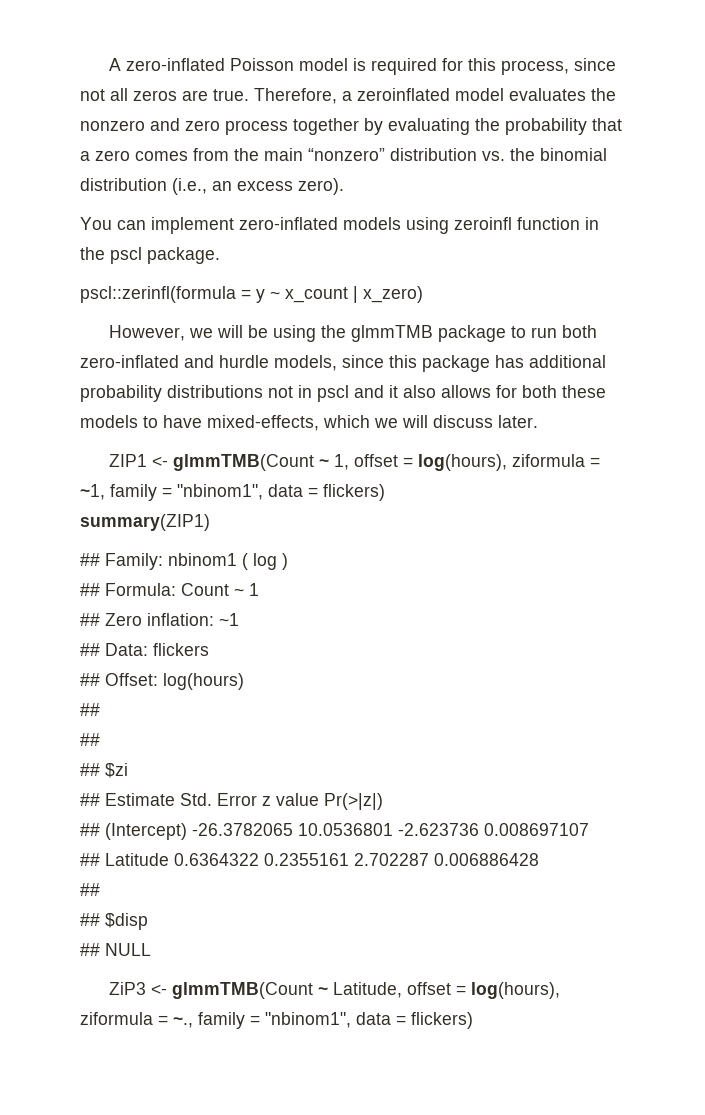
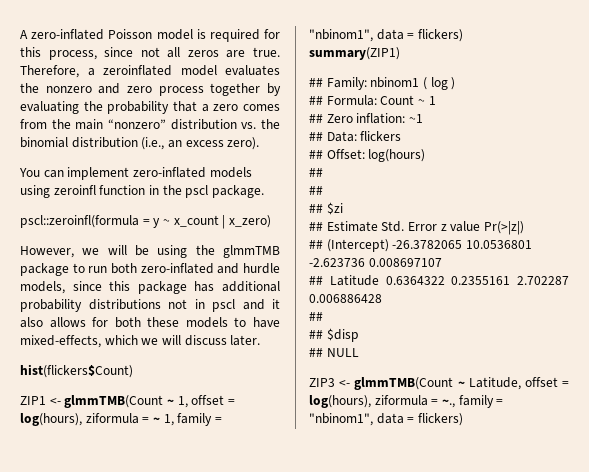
- pscl::zerinfl(formula = y ~ x_count | x_zero)
+ pscl::zeroinfl(formula = y ~ x_count | x_zero)
+ hist(flickers$Count)
- ZIP1 <- glmmTMB(Count ~ 1, offset = log(hours), ziformula = ~1, family = "nbinom1", data = flickers)
+ ZIP1 <- glmmTMB(Count ~ 1, offset = log(hours), ziformula = ~ 1, family = "nbinom1", data = flickers)
- ZiP3 <- glmmTMB(Count ~ Latitude, offset = log(hours), ziformula = ~., family = "nbinom1", data = flickers)
+ ZIP3 <- glmmTMB(Count ~ Latitude, offset = log(hours), ziformula = ~., family = "nbinom1", data = flickers)

